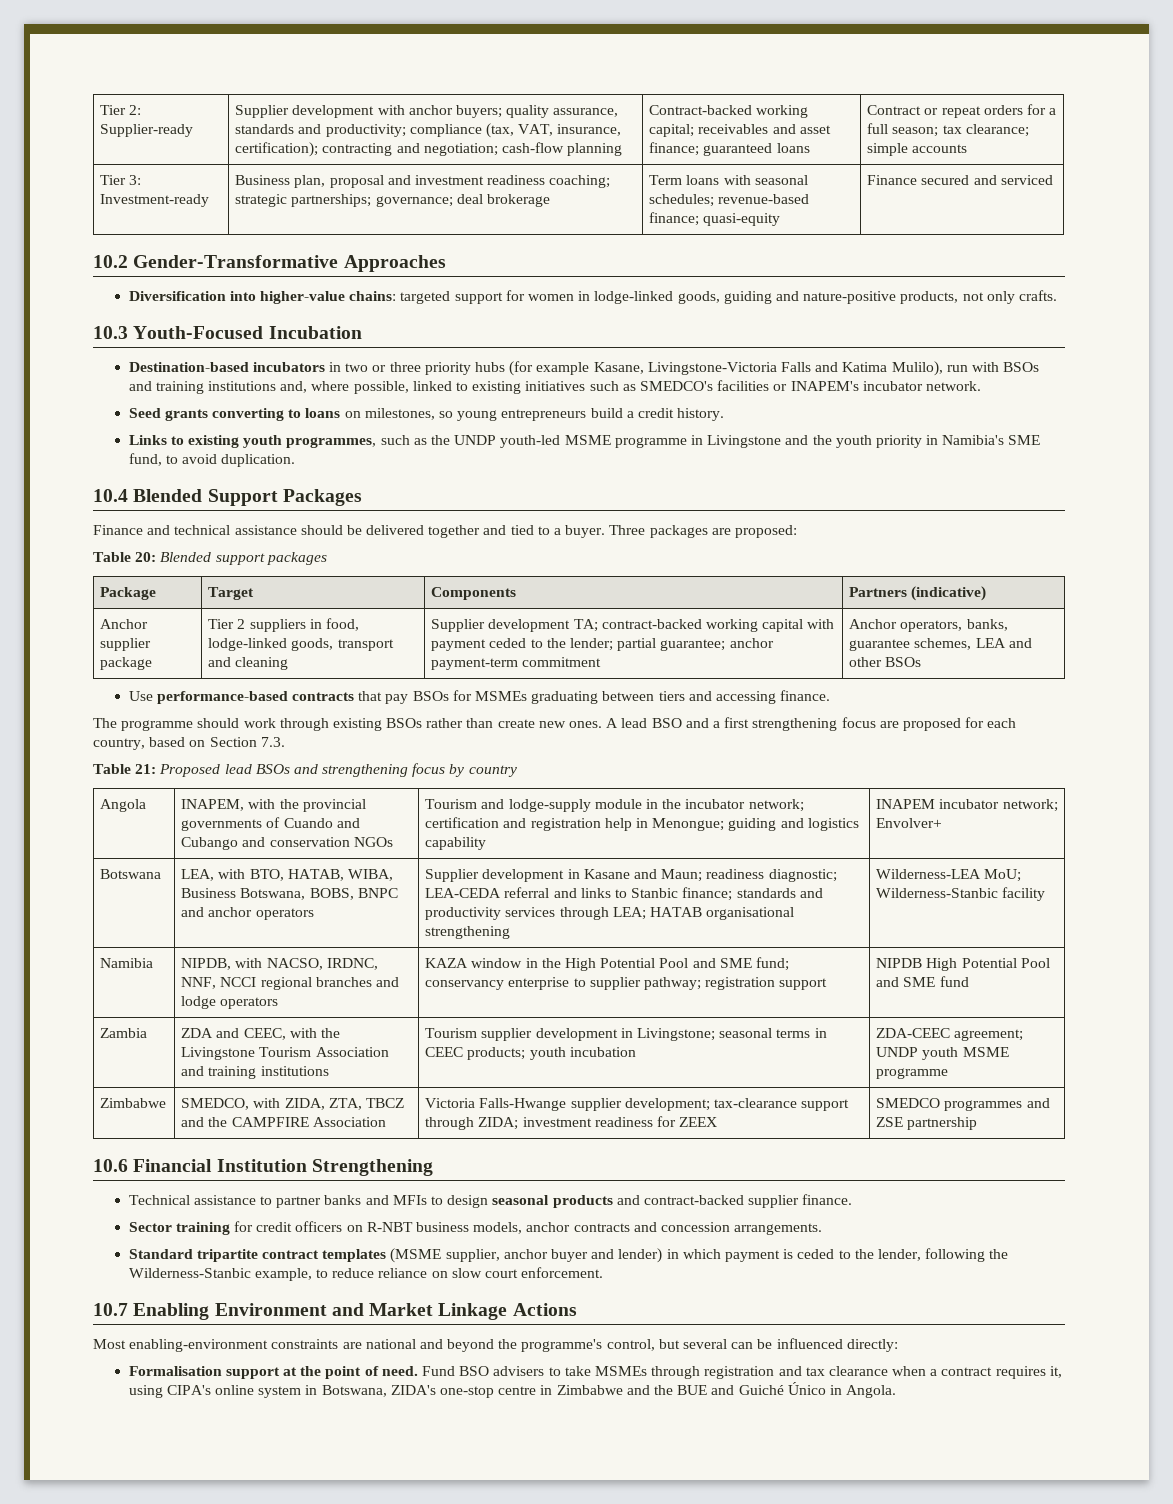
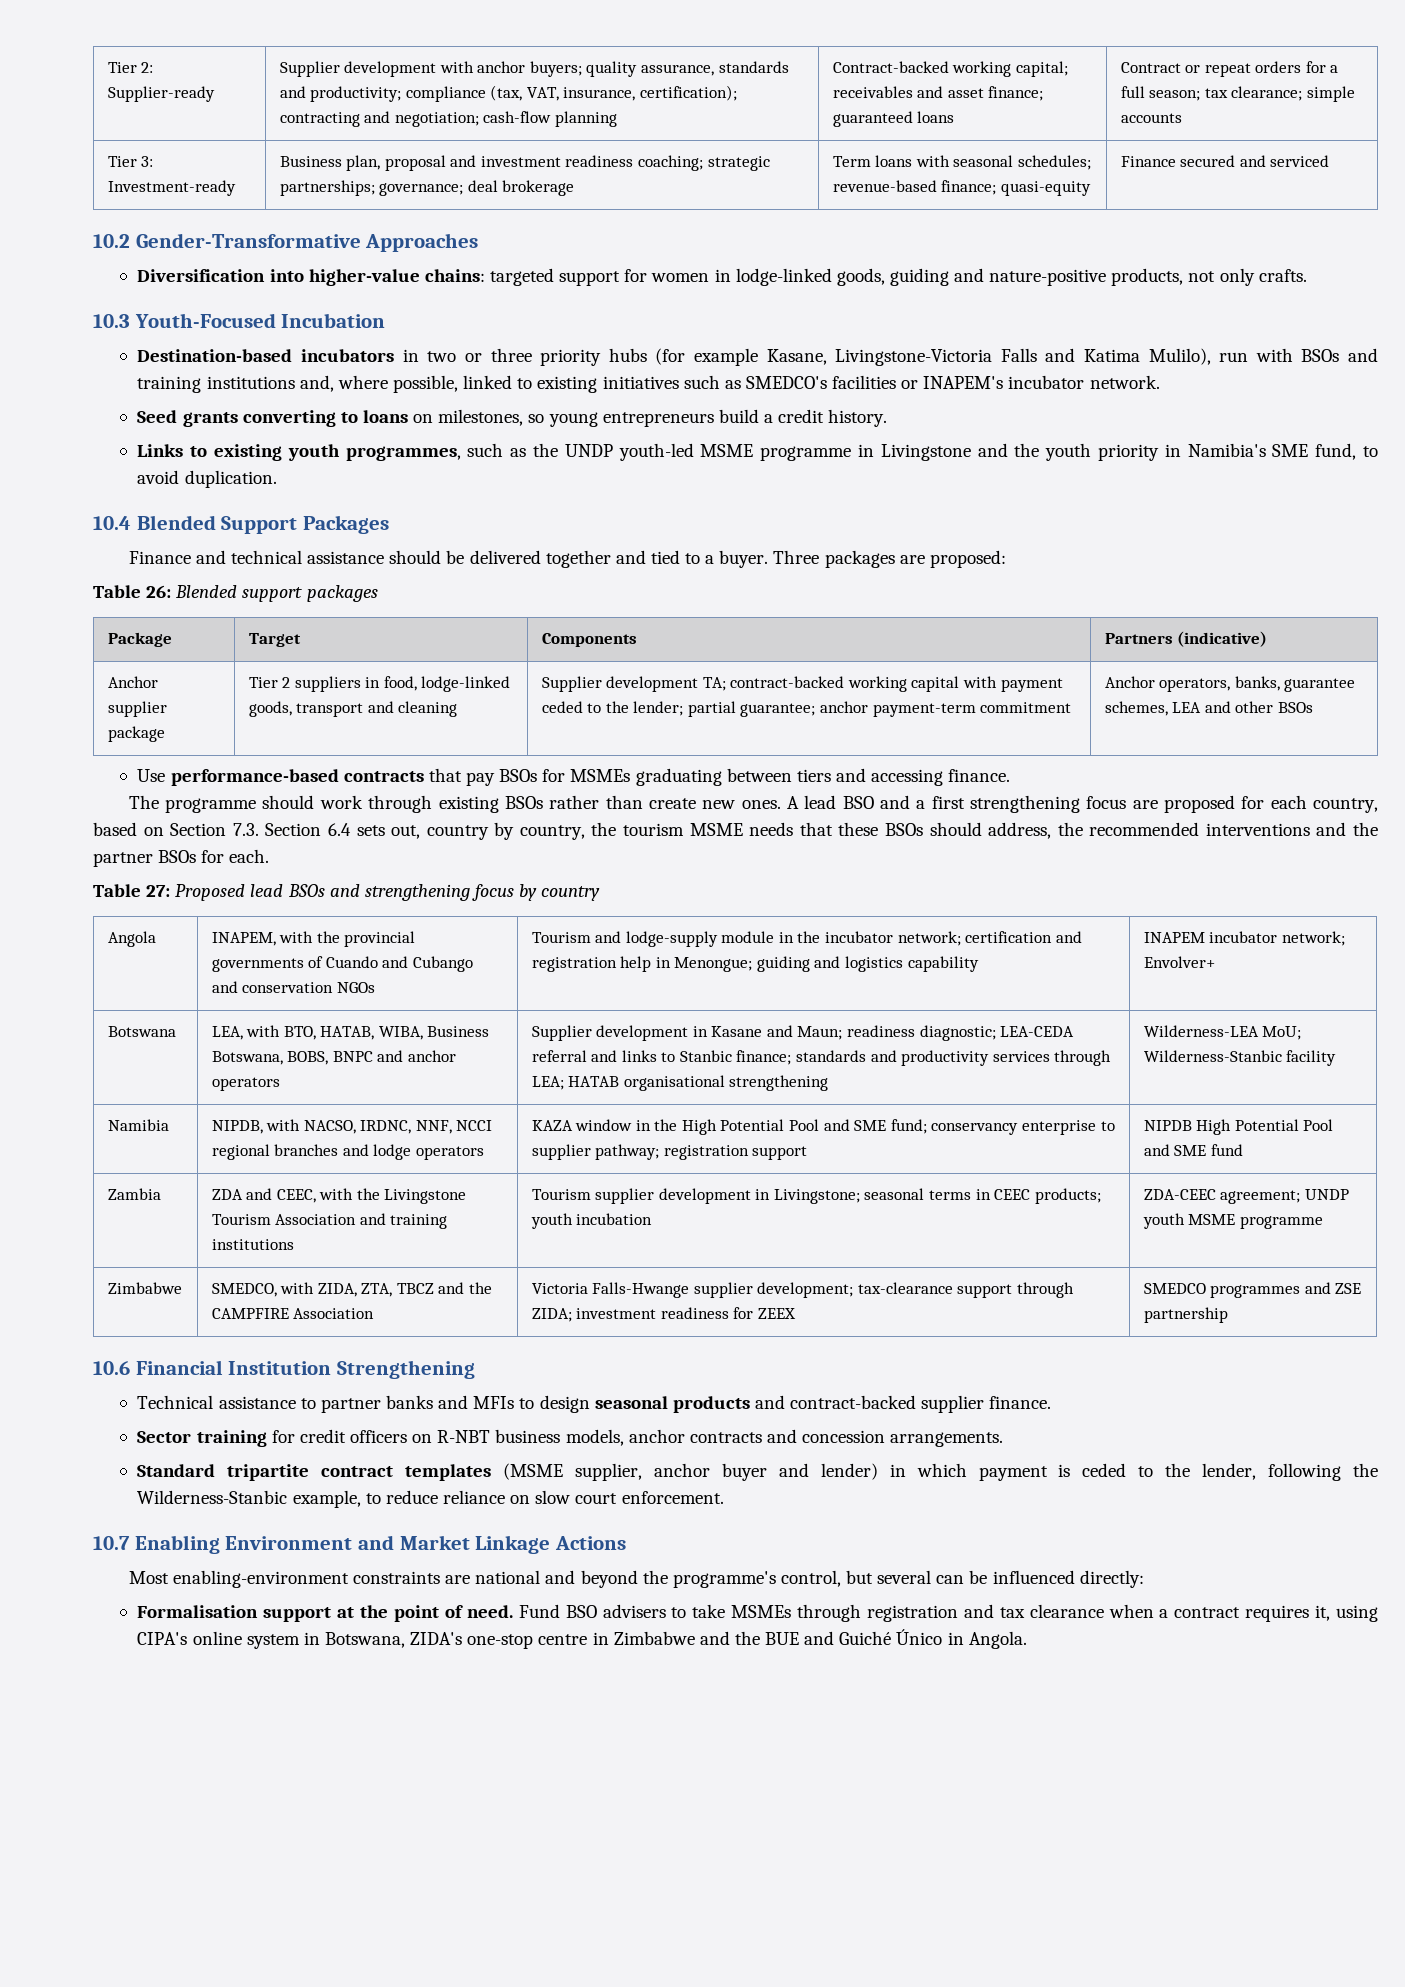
- Table 20: Blended support packages
+ Table 26: Blended support packages
- A lead BSO and a first strengthening focus are proposed for each country, based on Section 7.3.
- Table 21: Proposed lead BSOs and strengthening focus by country
+ A lead BSO and a first strengthening focus are proposed for each country, based on Section 7.3. Section 6.4 sets out, country by country, the tourism MSME needs that these BSOs should address, the recommended interventions and the partner BSOs for each.
+ Table 27: Proposed lead BSOs and strengthening focus by country

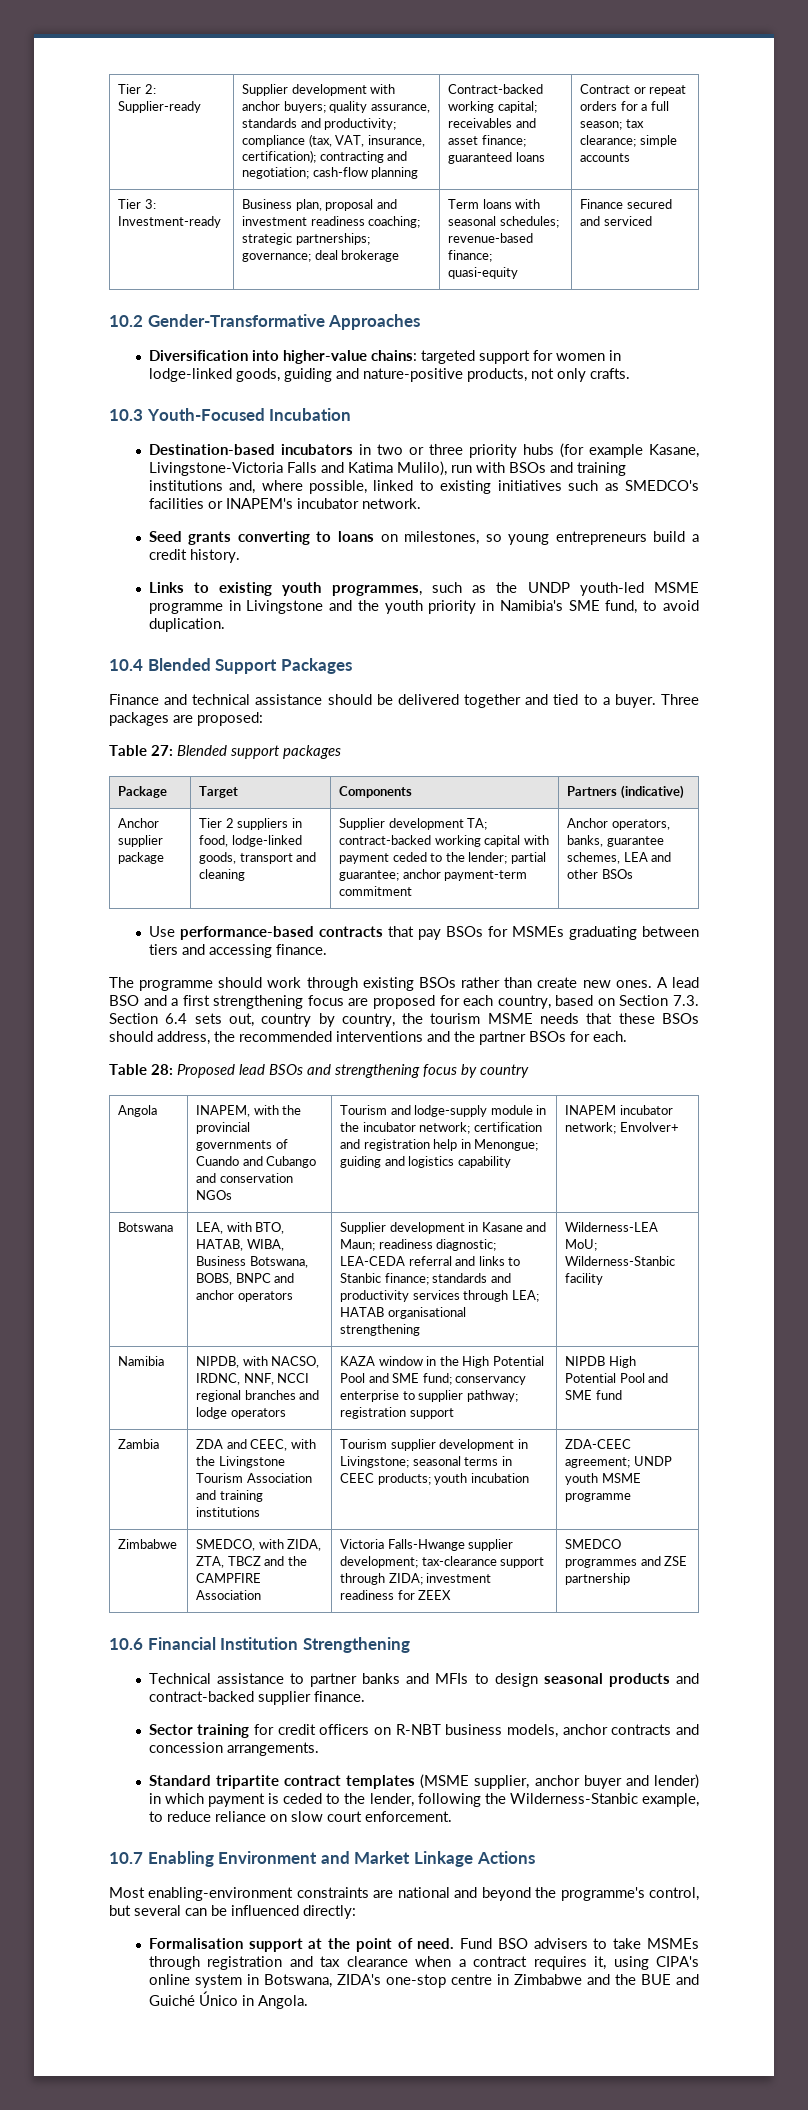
- Table 26: Blended support packages
+ Table 27: Blended support packages
- Table 27: Proposed lead BSOs and strengthening focus by country
+ Table 28: Proposed lead BSOs and strengthening focus by country

